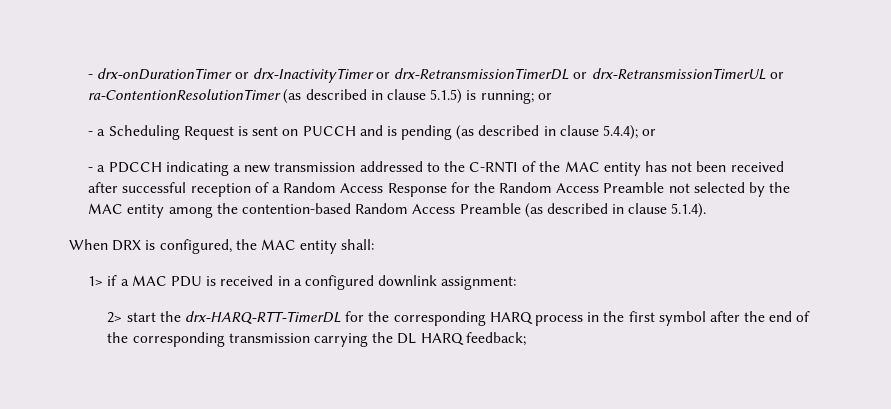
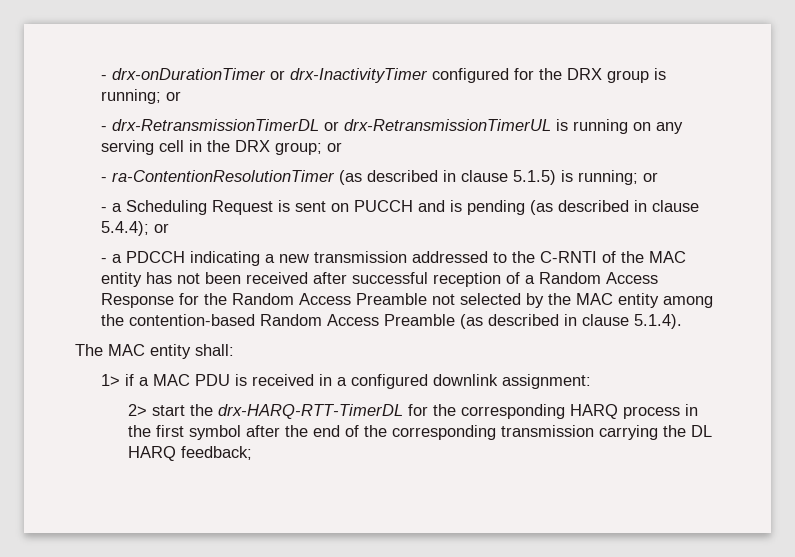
- - drx-onDurationTimer or drx-InactivityTimer or drx-RetransmissionTimerDL or drx-RetransmissionTimerUL or ra-ContentionResolutionTimer (as described in clause 5.1.5) is running; or
+ - drx-onDurationTimer or drx-InactivityTimer configured for the DRX group is running; or
+ - drx-RetransmissionTimerDL or drx-RetransmissionTimerUL is running on any serving cell in the DRX group; or
+ - ra-ContentionResolutionTimer (as described in clause 5.1.5) is running; or
- When DRX is configured, the MAC entity shall:
+ The MAC entity shall:

